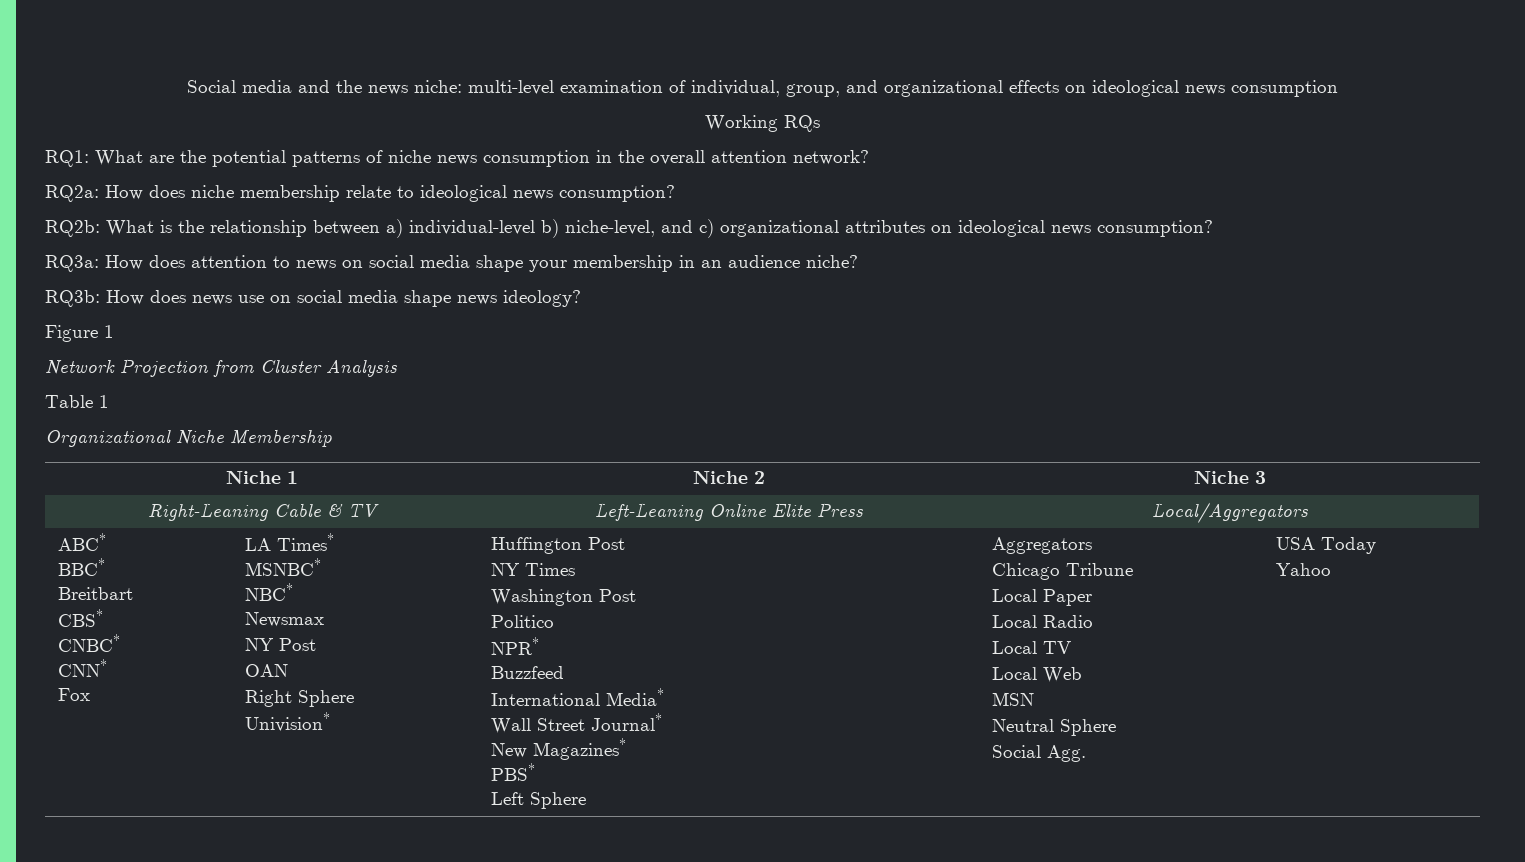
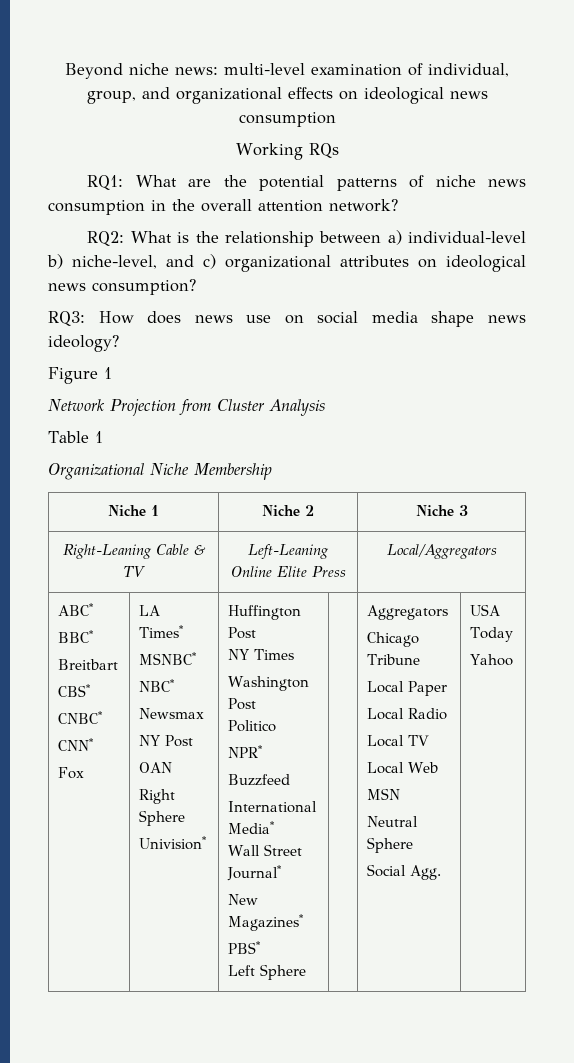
- Social media and the news niche: multi-level examination of individual, group, and organizational effects on ideological news consumption
+ Beyond niche news: multi-level examination of individual, group, and organizational effects on ideological news consumption
- RQ2a: How does niche membership relate to ideological news consumption?
- RQ2b: What is the relationship between a) individual-level b) niche-level, and c) organizational attributes on ideological news consumption?
+ RQ2: What is the relationship between a) individual-level b) niche-level, and c) organizational attributes on ideological news consumption?
- RQ3a: How does attention to news on social media shape your membership in an audience niche?
- RQ3b: How does news use on social media shape news ideology?
+ RQ3: How does news use on social media shape news ideology?

